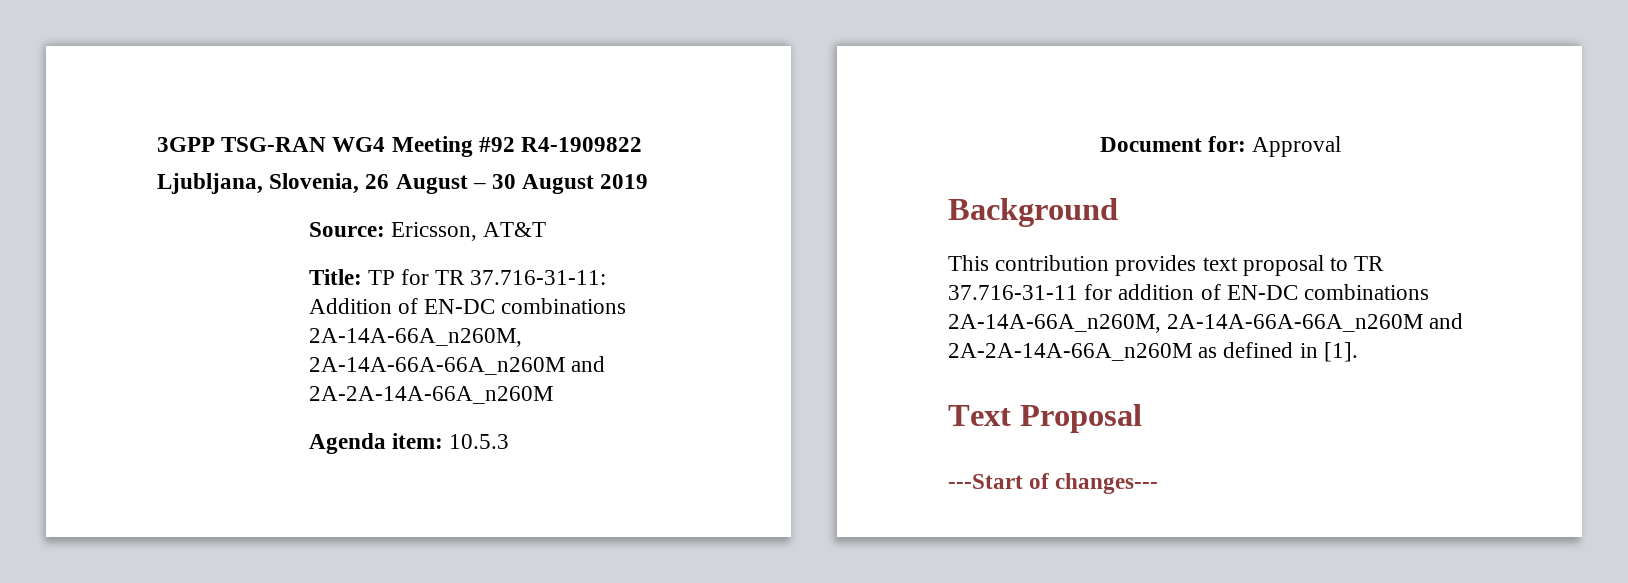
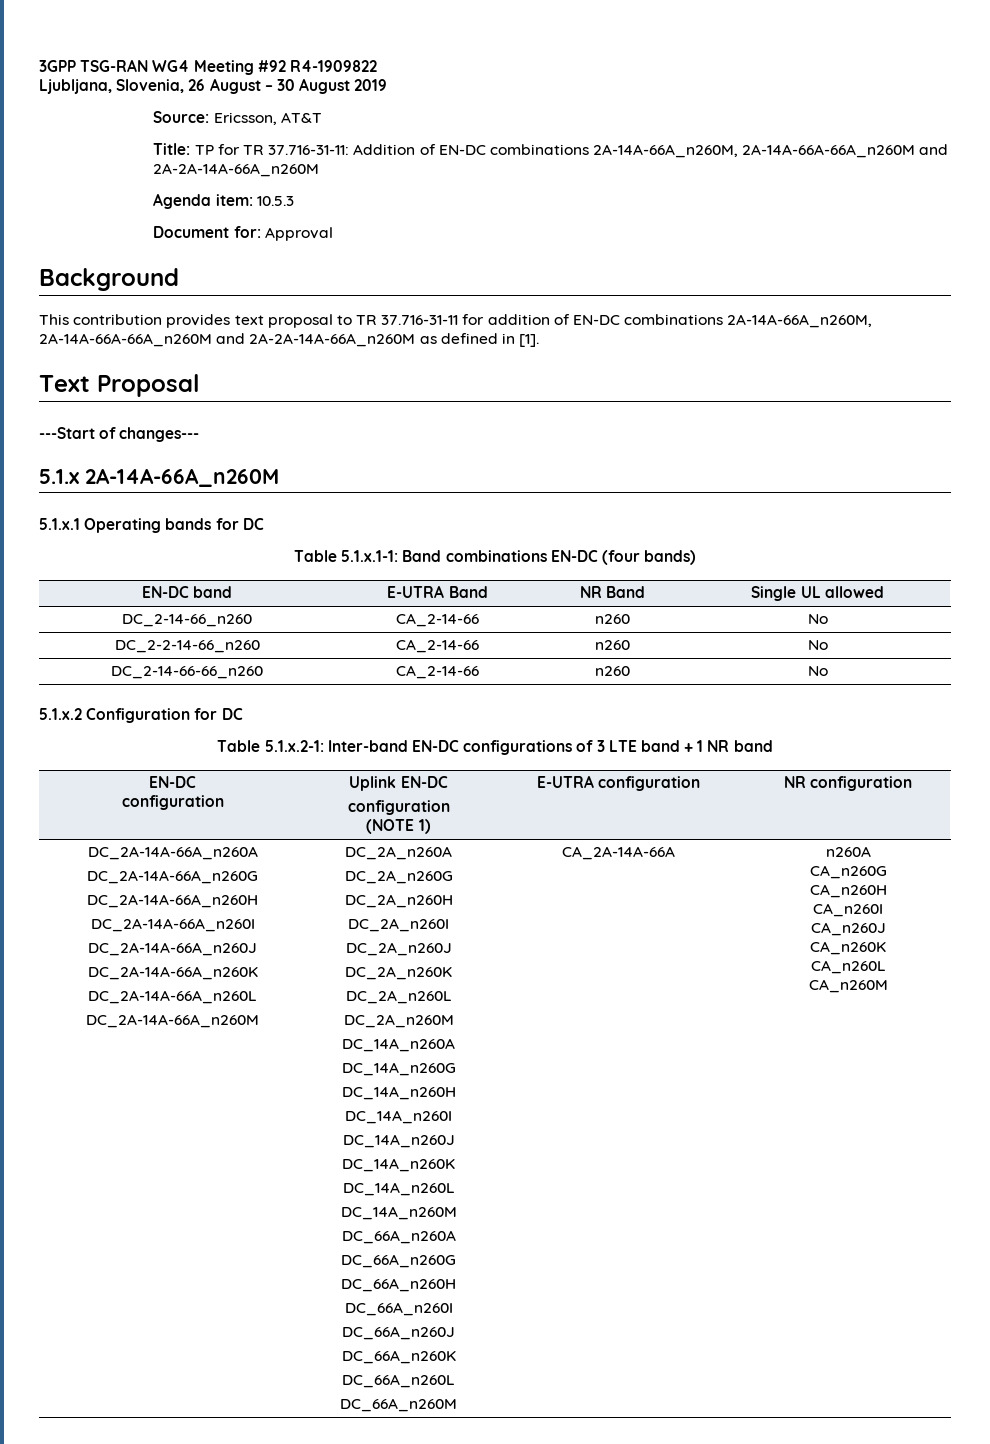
+ 5.1.x 2A-14A-66A_n260M
+ 5.1.x.1 Operating bands for DC
+ Table 5.1.x.1-1: Band combinations EN-DC (four bands)
+ EN-DC band | E-UTRA Band | NR Band | Single UL allowed
+ DC_2-14-66_n260 | CA_2-14-66 | n260 | No
+ DC_2-2-14-66_n260 | CA_2-14-66 | n260 | No
+ DC_2-14-66-66_n260 | CA_2-14-66 | n260 | No
+ 5.1.x.2 Configuration for DC
+ Table 5.1.x.2-1: Inter-band EN-DC configurations of 3 LTE band + 1 NR band
+ EN-DC
+ configuration | Uplink EN-DC
+ configuration
+ (NOTE 1) | E-UTRA configuration | NR configuration
+ DC_2A-14A-66A_n260A
+ DC_2A-14A-66A_n260G
+ DC_2A-14A-66A_n260H
+ DC_2A-14A-66A_n260I
+ DC_2A-14A-66A_n260J
+ DC_2A-14A-66A_n260K
+ DC_2A-14A-66A_n260L
+ DC_2A-14A-66A_n260M | DC_2A_n260A
+ DC_2A_n260G
+ DC_2A_n260H
+ DC_2A_n260I
+ DC_2A_n260J
+ DC_2A_n260K
+ DC_2A_n260L
+ DC_2A_n260M
+ DC_14A_n260A
+ DC_14A_n260G
+ DC_14A_n260H
+ DC_14A_n260I
+ DC_14A_n260J
+ DC_14A_n260K
+ DC_14A_n260L
+ DC_14A_n260M
+ DC_66A_n260A
+ DC_66A_n260G
+ DC_66A_n260H
+ DC_66A_n260I
+ DC_66A_n260J
+ DC_66A_n260K
+ DC_66A_n260L
+ DC_66A_n260M | CA_2A-14A-66A | n260A
+ CA_n260G
+ CA_n260H
+ CA_n260I
+ CA_n260J
+ CA_n260K
+ CA_n260L
+ CA_n260M

